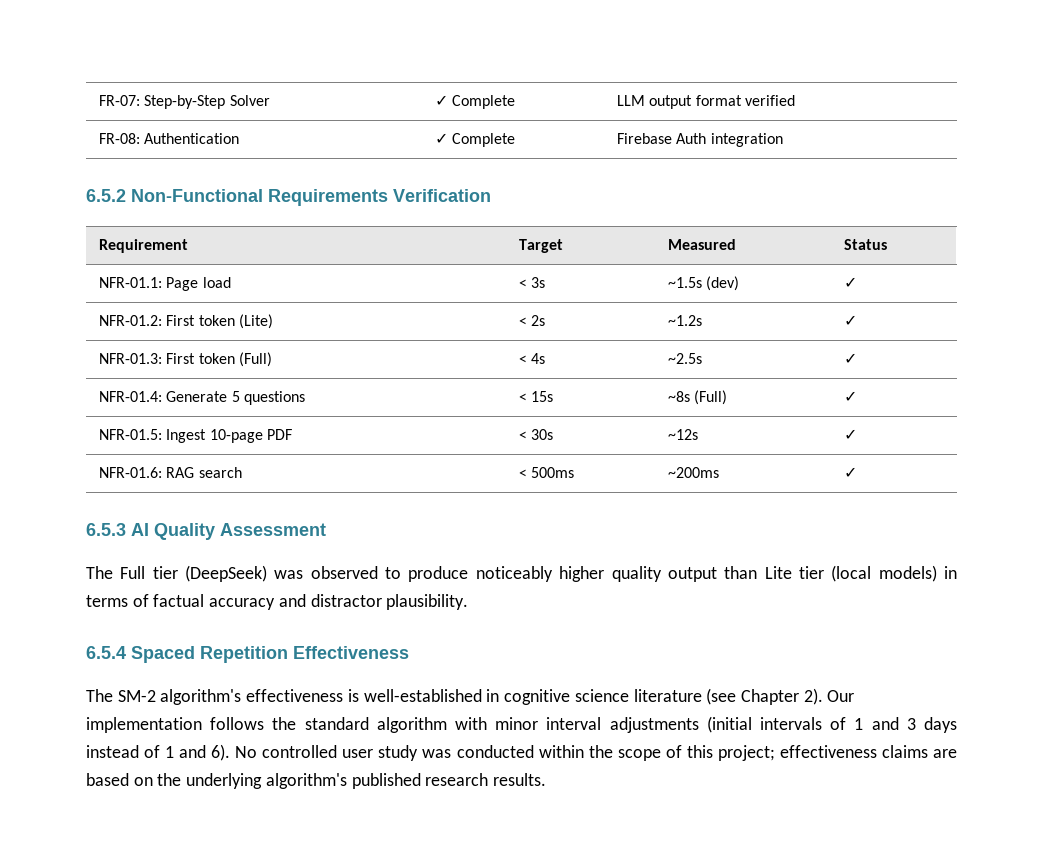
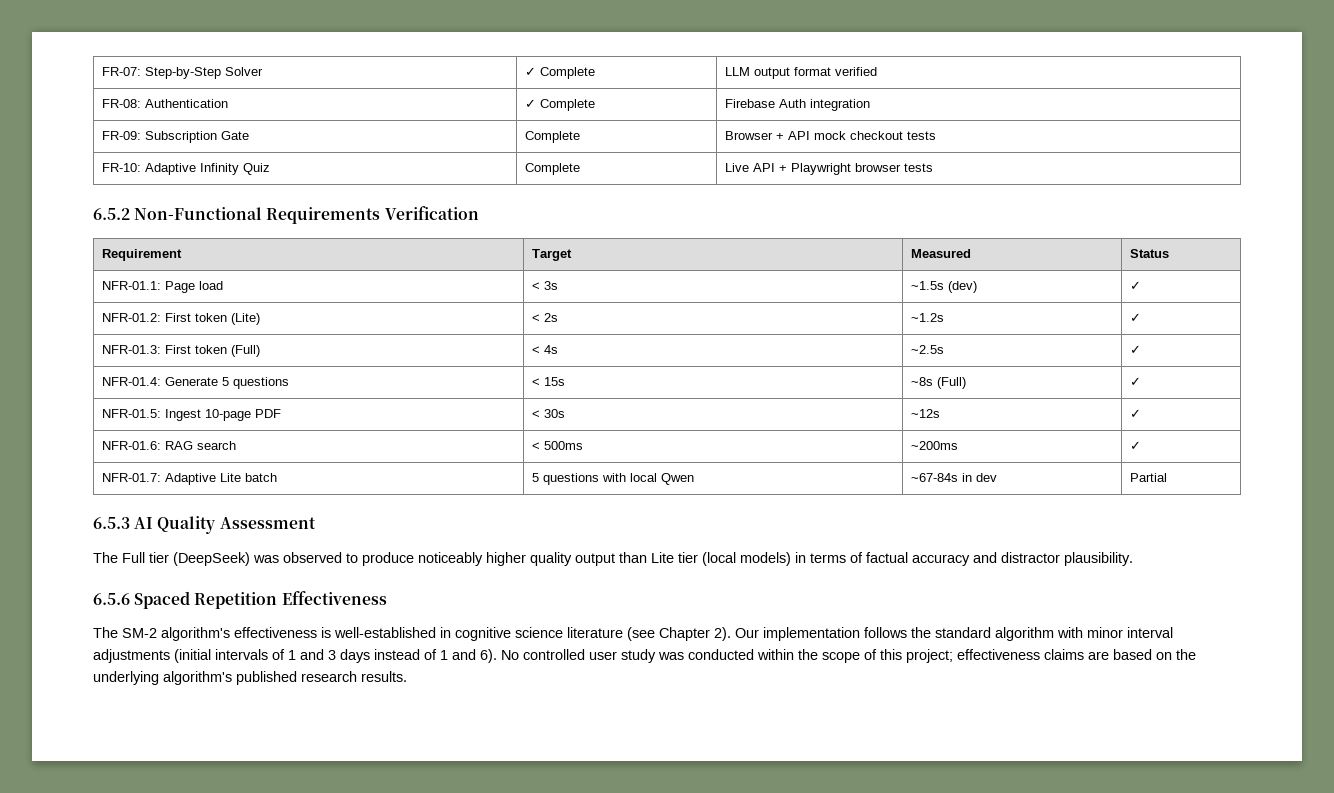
+ FR-09: Subscription Gate | Complete | Browser + API mock checkout tests
+ FR-10: Adaptive Infinity Quiz | Complete | Live API + Playwright browser tests
+ NFR-01.7: Adaptive Lite batch | 5 questions with local Qwen | ~67-84s in dev | Partial
- 6.5.4 Spaced Repetition Effectiveness
+ 6.5.6 Spaced Repetition Effectiveness

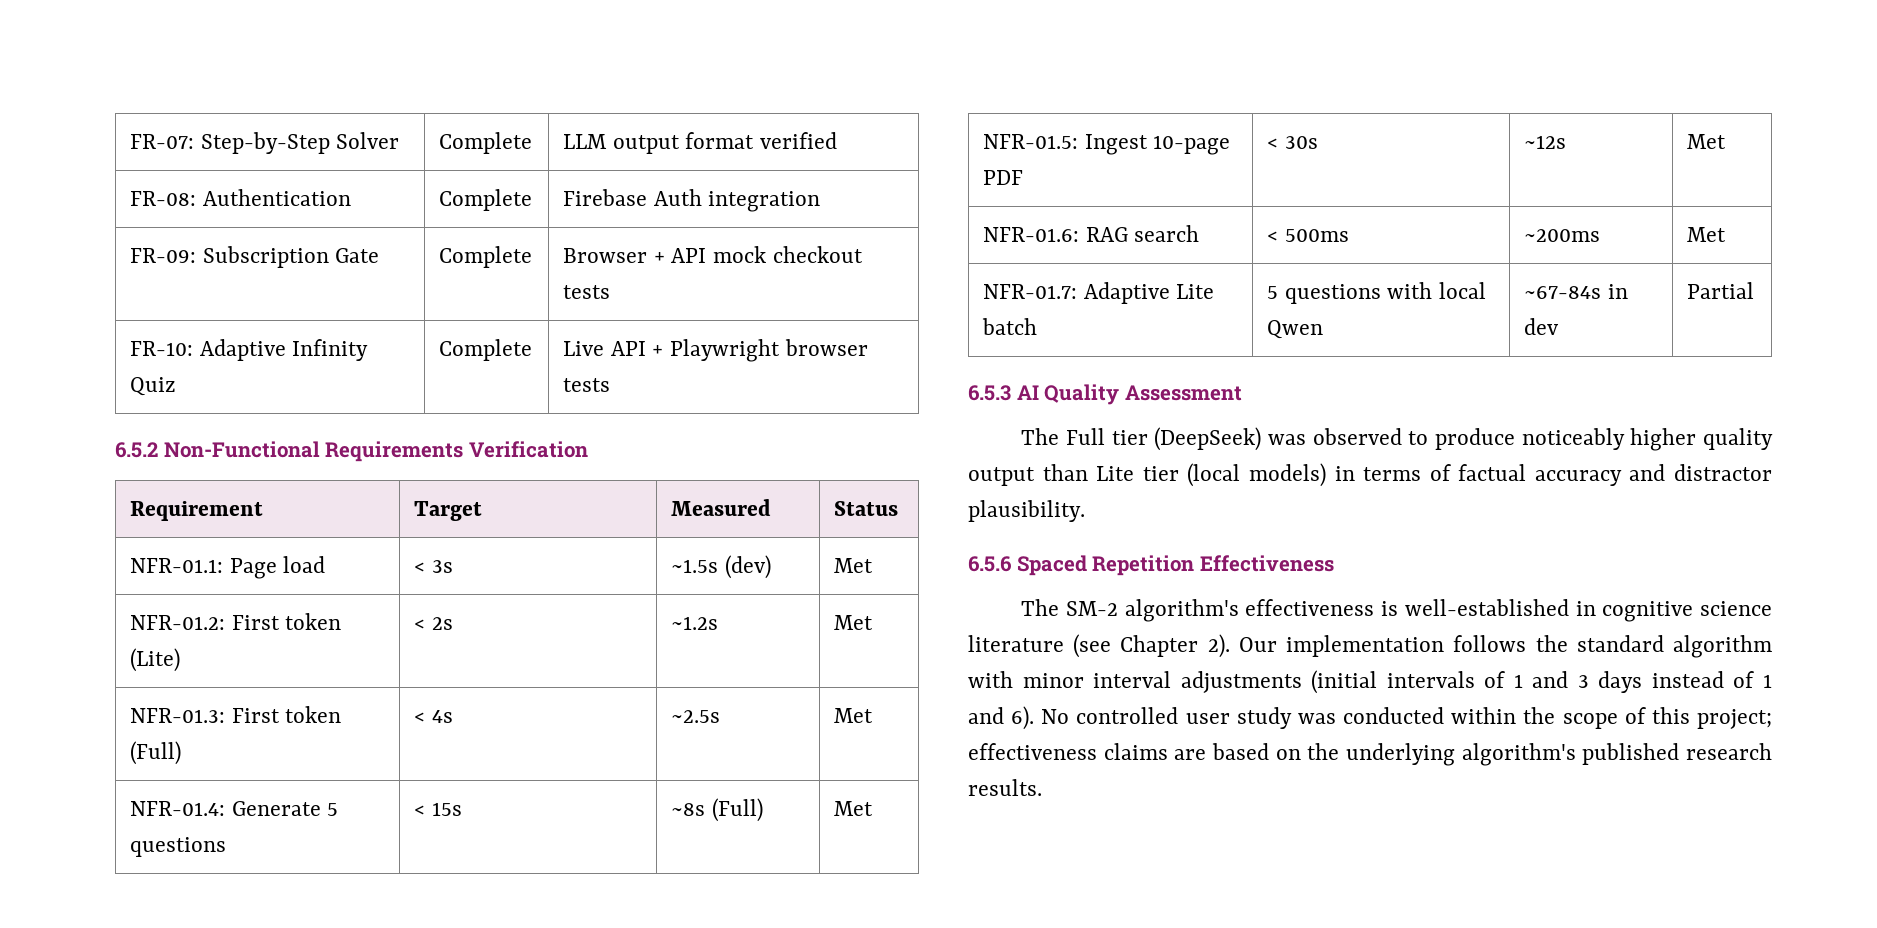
- FR-07: Step-by-Step Solver | ✓ Complete | LLM output format verified
+ FR-07: Step-by-Step Solver | Complete | LLM output format verified
- FR-08: Authentication | ✓ Complete | Firebase Auth integration
+ FR-08: Authentication | Complete | Firebase Auth integration
- NFR-01.1: Page load | < 3s | ~1.5s (dev) | ✓
+ NFR-01.1: Page load | < 3s | ~1.5s (dev) | Met
- NFR-01.2: First token (Lite) | < 2s | ~1.2s | ✓
+ NFR-01.2: First token (Lite) | < 2s | ~1.2s | Met
- NFR-01.3: First token (Full) | < 4s | ~2.5s | ✓
+ NFR-01.3: First token (Full) | < 4s | ~2.5s | Met
- NFR-01.4: Generate 5 questions | < 15s | ~8s (Full) | ✓
+ NFR-01.4: Generate 5 questions | < 15s | ~8s (Full) | Met
- NFR-01.5: Ingest 10-page PDF | < 30s | ~12s | ✓
+ NFR-01.5: Ingest 10-page PDF | < 30s | ~12s | Met
- NFR-01.6: RAG search | < 500ms | ~200ms | ✓
+ NFR-01.6: RAG search | < 500ms | ~200ms | Met

